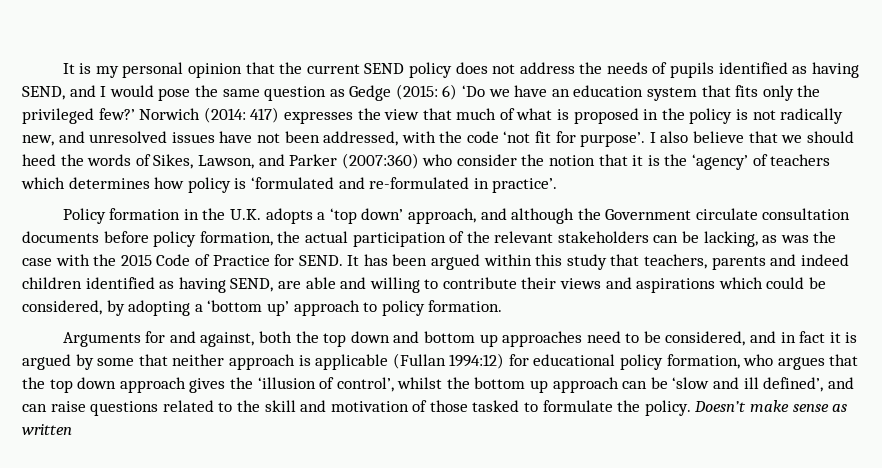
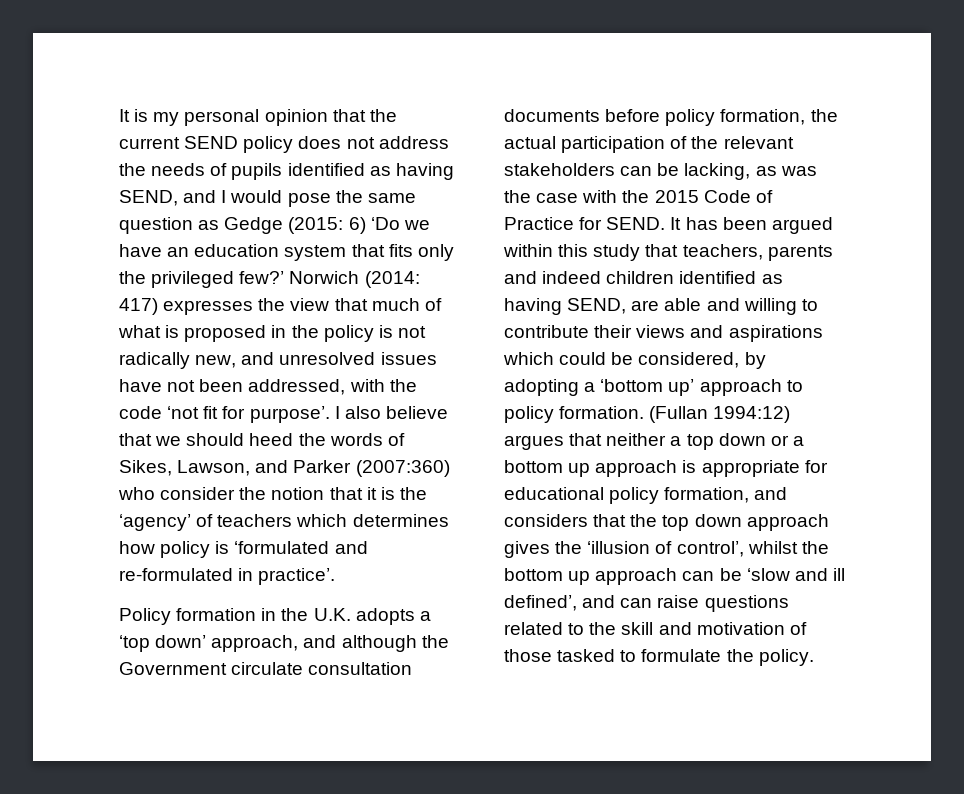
- It has been argued within this study that teachers, parents and indeed children identified as having SEND, are able and willing to contribute their views and aspirations which could be considered, by adopting a ‘bottom up’ approach to policy formation.
- Arguments for and against, both the top down and bottom up approaches need to be considered, and in fact it is argued by some that neither approach is applicable (Fullan 1994:12) for educational policy formation, who argues that the top down approach gives the ‘illusion of control’, whilst the bottom up approach can be ‘slow and ill defined’, and can raise questions related to the skill and motivation of those tasked to formulate the policy. Doesn’t make sense as written
+ It has been argued within this study that teachers, parents and indeed children identified as having SEND, are able and willing to contribute their views and aspirations which could be considered, by adopting a ‘bottom up’ approach to policy formation. (Fullan 1994:12) argues that neither a top down or a bottom up approach is appropriate for educational policy formation, and considers that the top down approach gives the ‘illusion of control’, whilst the bottom up approach can be ‘slow and ill defined’, and can raise questions related to the skill and motivation of those tasked to formulate the policy.

